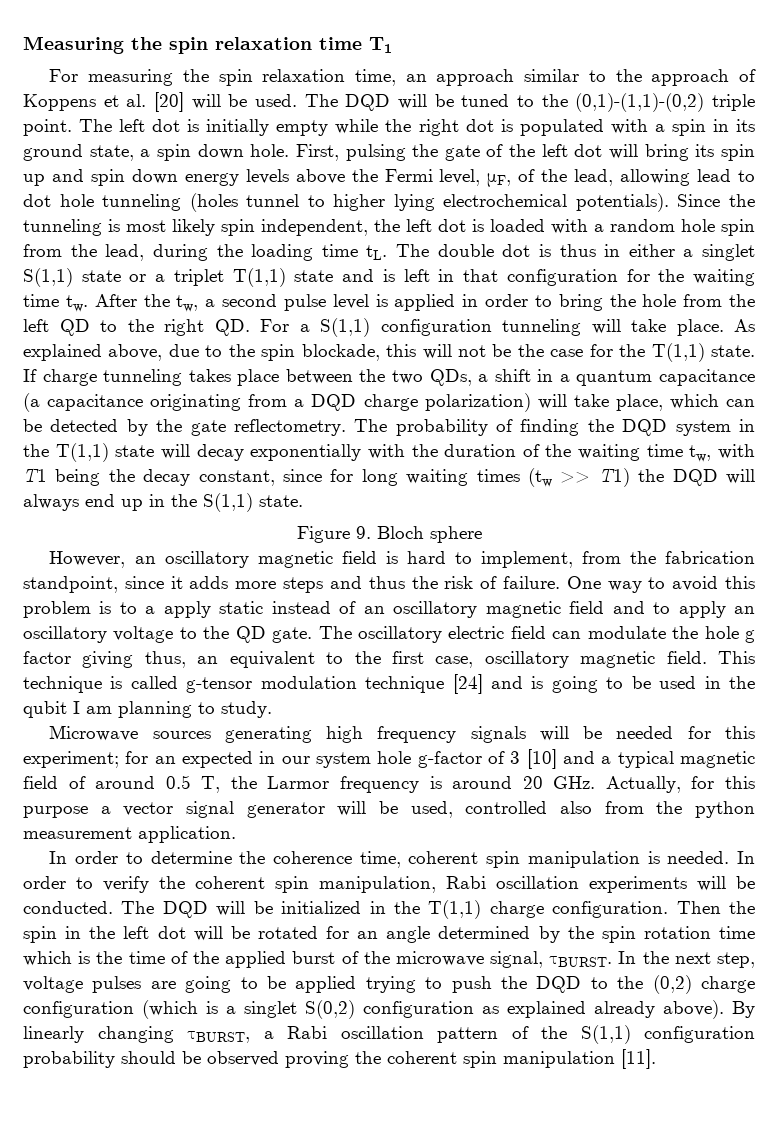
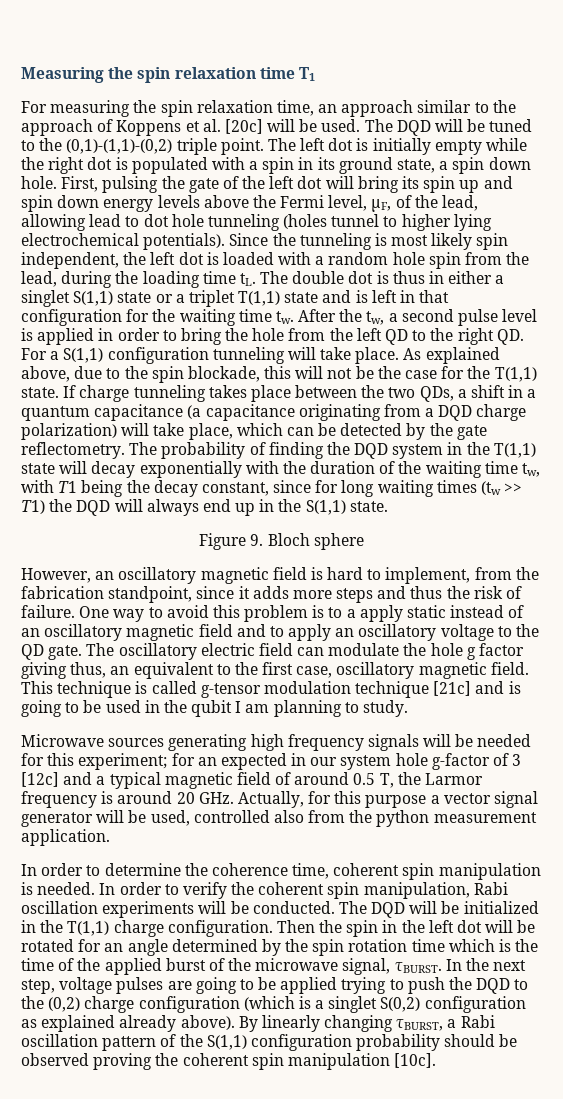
- For measuring the spin relaxation time, an approach similar to the approach of Koppens et al. [20] will be used.
+ For measuring the spin relaxation time, an approach similar to the approach of Koppens et al. [20c] will be used.
- This technique is called g-tensor modulation technique [24] and is going to be used in the qubit I am planning to study.
+ This technique is called g-tensor modulation technique [21c] and is going to be used in the qubit I am planning to study.
- Microwave sources generating high frequency signals will be needed for this experiment; for an expected in our system hole g-factor of 3 [10] and a typical magnetic field of around 0.5 T, the Larmor frequency is around 20 GHz. Actually, for this purpose a vector signal generator will be used, controlled also from the python measurement application.
+ Microwave sources generating high frequency signals will be needed for this experiment; for an expected in our system hole g-factor of 3 [12c] and a typical magnetic field of around 0.5 T, the Larmor frequency is around 20 GHz. Actually, for this purpose a vector signal generator will be used, controlled also from the python measurement application.
- By linearly changing τBURST, a Rabi oscillation pattern of the S(1,1) configuration probability should be observed proving the coherent spin manipulation [11].
+ By linearly changing τBURST, a Rabi oscillation pattern of the S(1,1) configuration probability should be observed proving the coherent spin manipulation [10c].

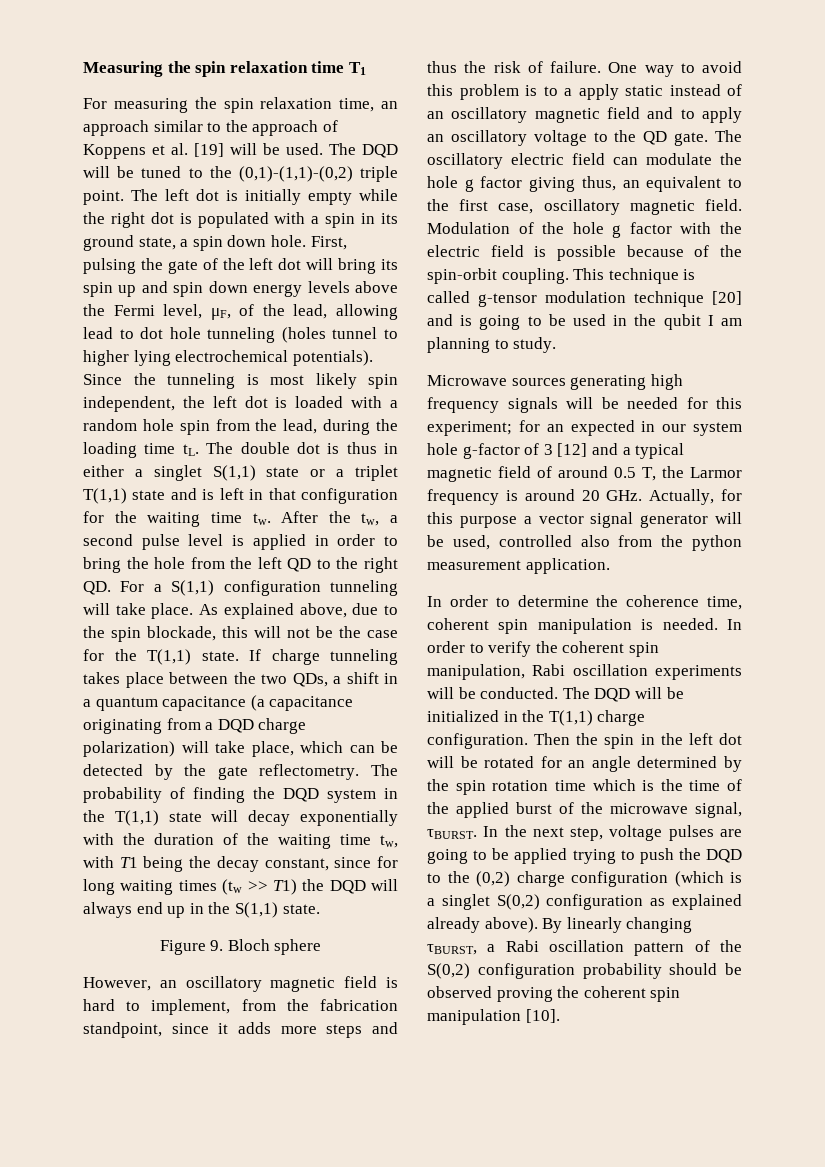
- For measuring the spin relaxation time, an approach similar to the approach of Koppens et al. [20c] will be used.
+ For measuring the spin relaxation time, an approach similar to the approach of Koppens et al. [19] will be used.
+ Modulation of the hole g factor with the electric field is possible because of the spin-orbit coupling.
- This technique is called g-tensor modulation technique [21c] and is going to be used in the qubit I am planning to study.
+ This technique is called g-tensor modulation technique [20] and is going to be used in the qubit I am planning to study.
- Microwave sources generating high frequency signals will be needed for this experiment; for an expected in our system hole g-factor of 3 [12c] and a typical magnetic field of around 0.5 T, the Larmor frequency is around 20 GHz. Actually, for this purpose a vector signal generator will be used, controlled also from the python measurement application.
+ Microwave sources generating high frequency signals will be needed for this experiment; for an expected in our system hole g-factor of 3 [12] and a typical magnetic field of around 0.5 T, the Larmor frequency is around 20 GHz. Actually, for this purpose a vector signal generator will be used, controlled also from the python measurement application.
- By linearly changing τBURST, a Rabi oscillation pattern of the S(1,1) configuration probability should be observed proving the coherent spin manipulation [10c].
+ By linearly changing τBURST, a Rabi oscillation pattern of the S(0,2) configuration probability should be observed proving the coherent spin manipulation [10].

